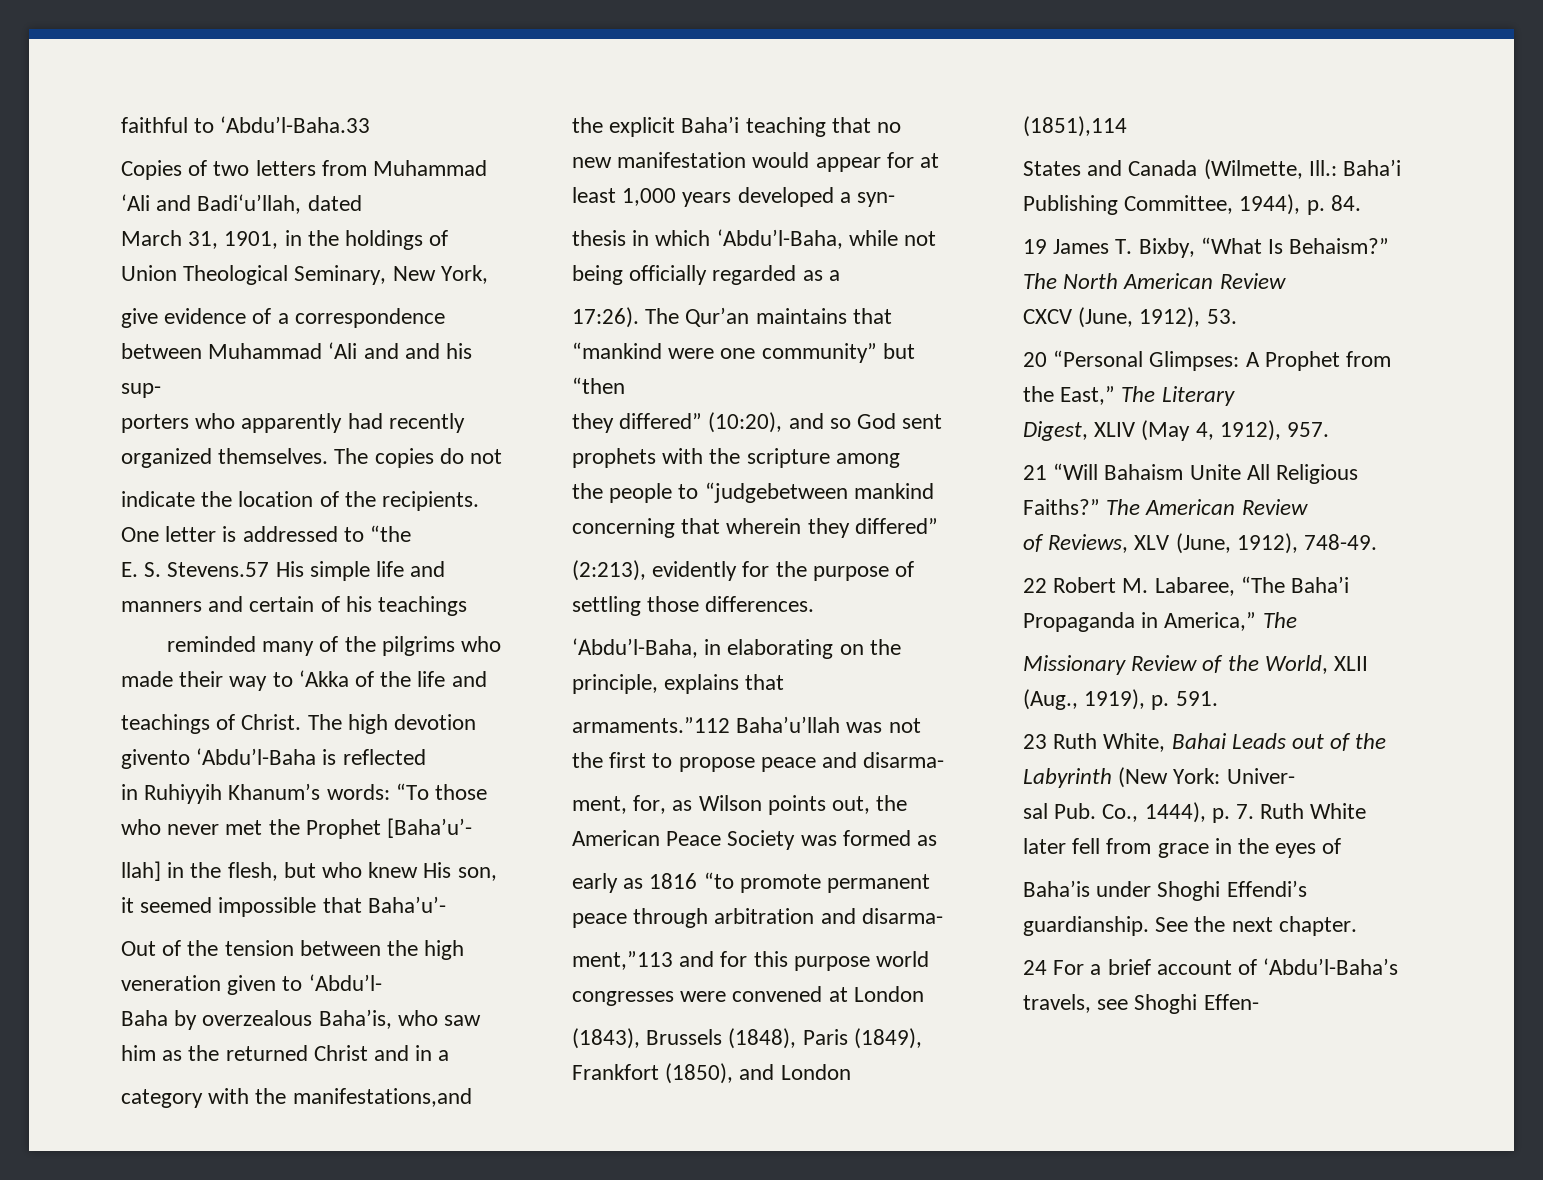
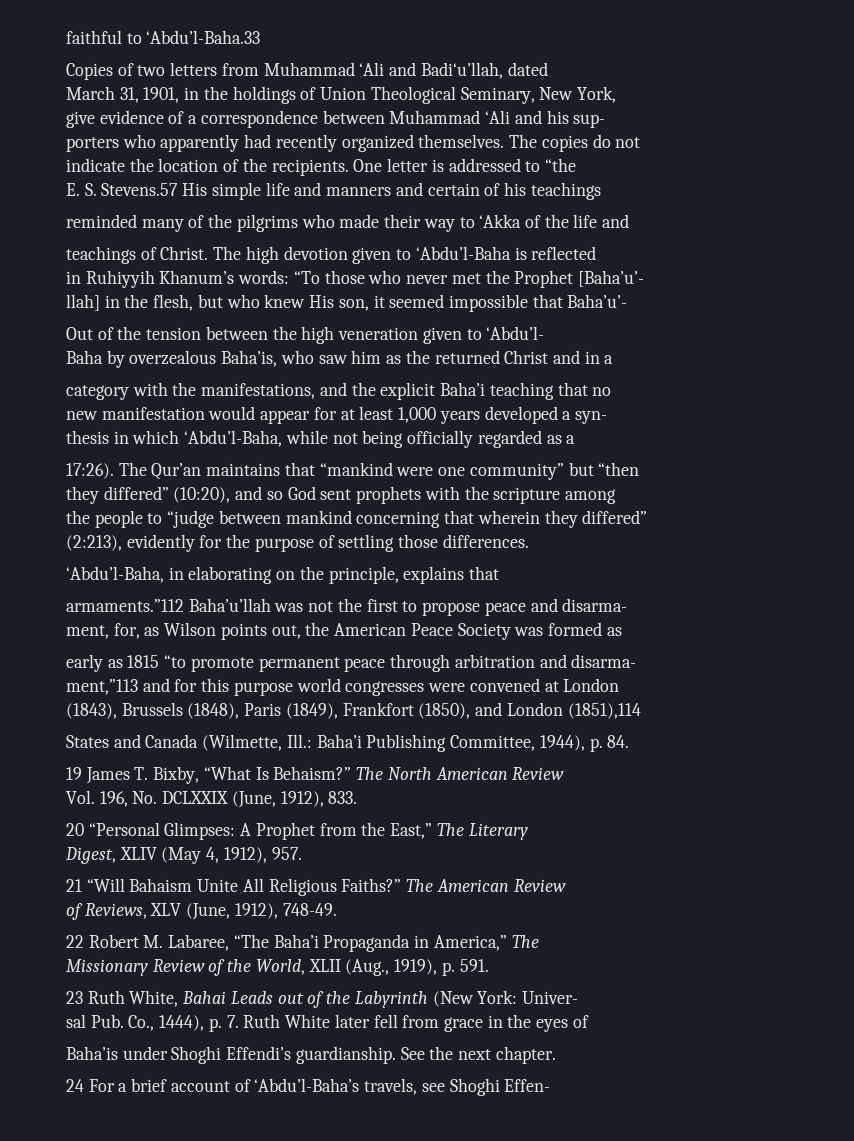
- give evidence of a correspondence between Muhammad ‘Ali and and his sup-
+ give evidence of a correspondence between Muhammad ‘Ali and his sup-
- The high devotion givento ‘Abdu’l-Baha is reflected
+ The high devotion given to ‘Abdu’l-Baha is reflected
- category with the manifestations,and the explicit Baha’i teaching that no
+ category with the manifestations, and the explicit Baha’i teaching that no
- the people to “judgebetween mankind concerning that wherein they differed”
+ the people to “judge between mankind concerning that wherein they differed”
- early as 1816 “to promote permanent peace through arbitration and disarma-
+ early as 1815 “to promote permanent peace through arbitration and disarma-
- CXCV (June, 1912), 53.
+ Vol. 196, No. DCLXXIX (June, 1912), 833.

